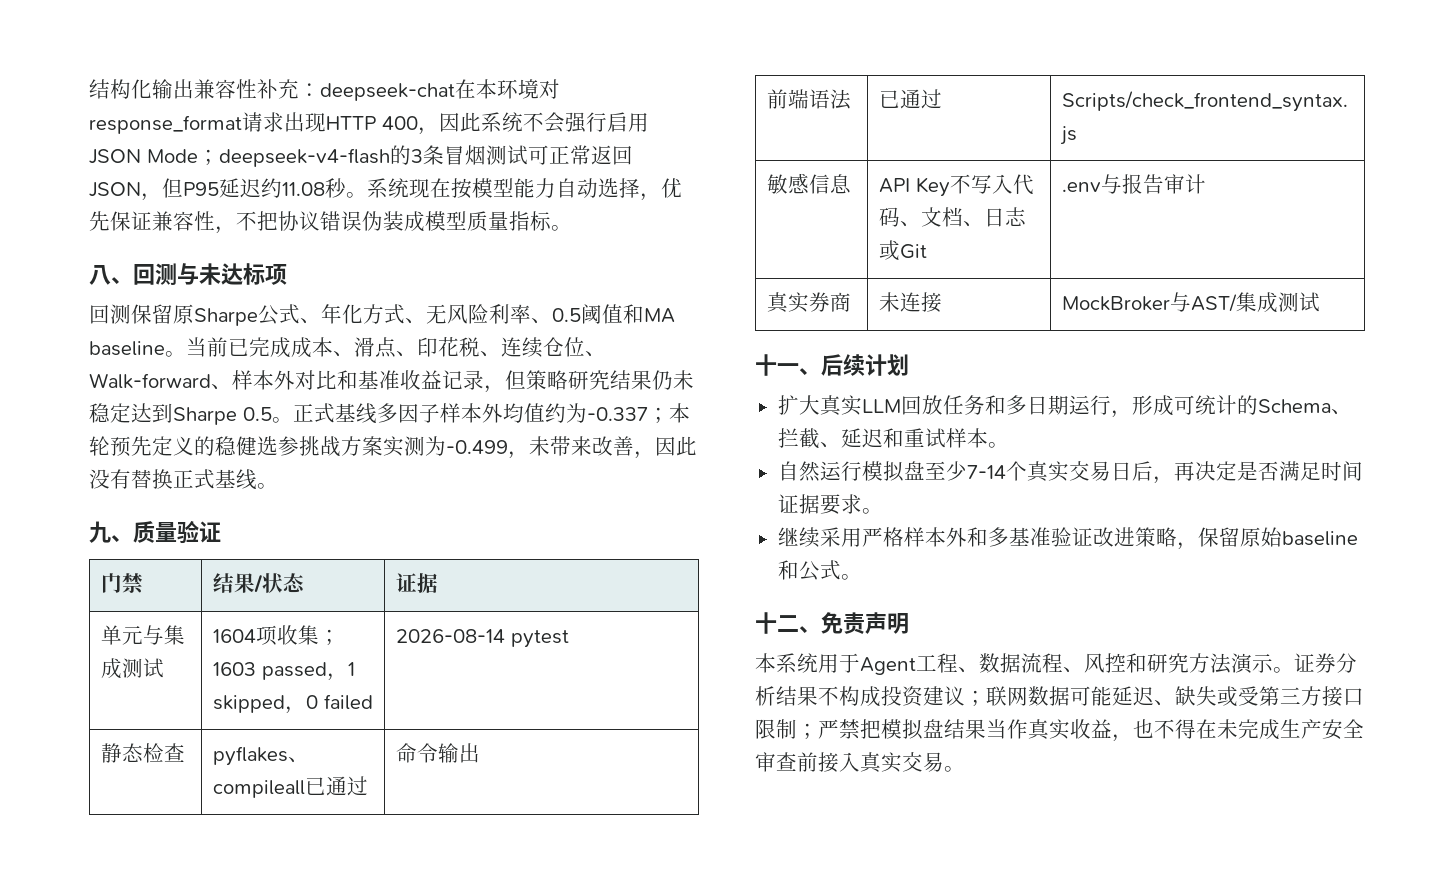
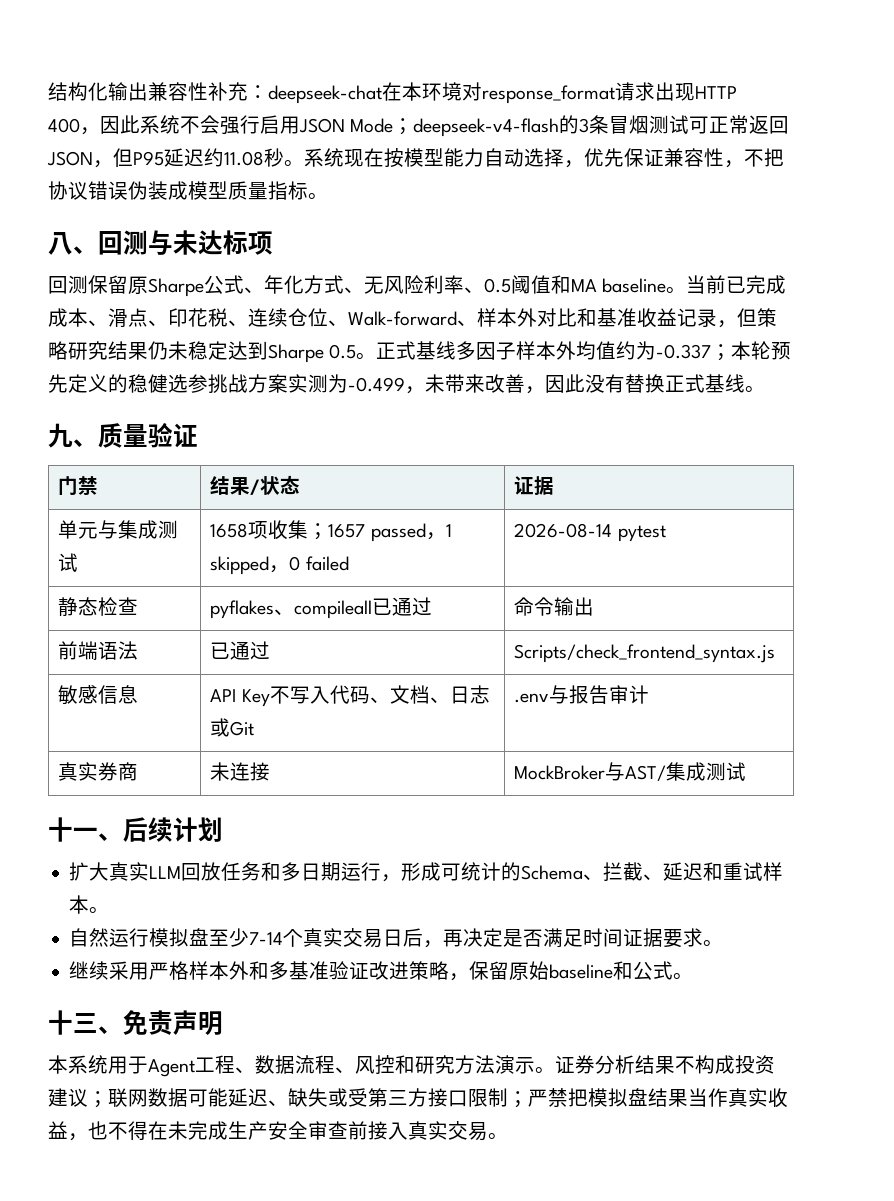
- 单元与集成测试 | 1604项收集；1603 passed，1 skipped，0 failed | 2026-08-14 pytest
+ 单元与集成测试 | 1658项收集；1657 passed，1 skipped，0 failed | 2026-08-14 pytest
- 十二、免责声明
+ 十三、免责声明

